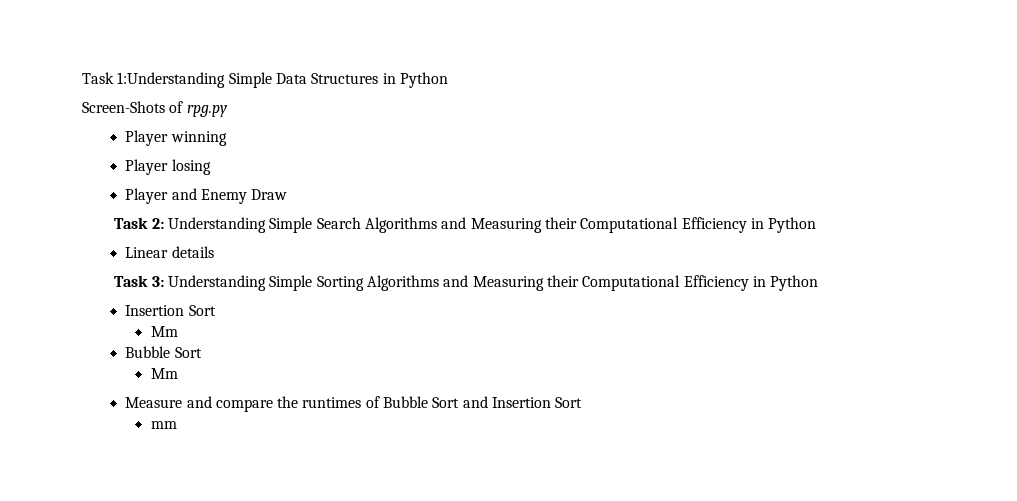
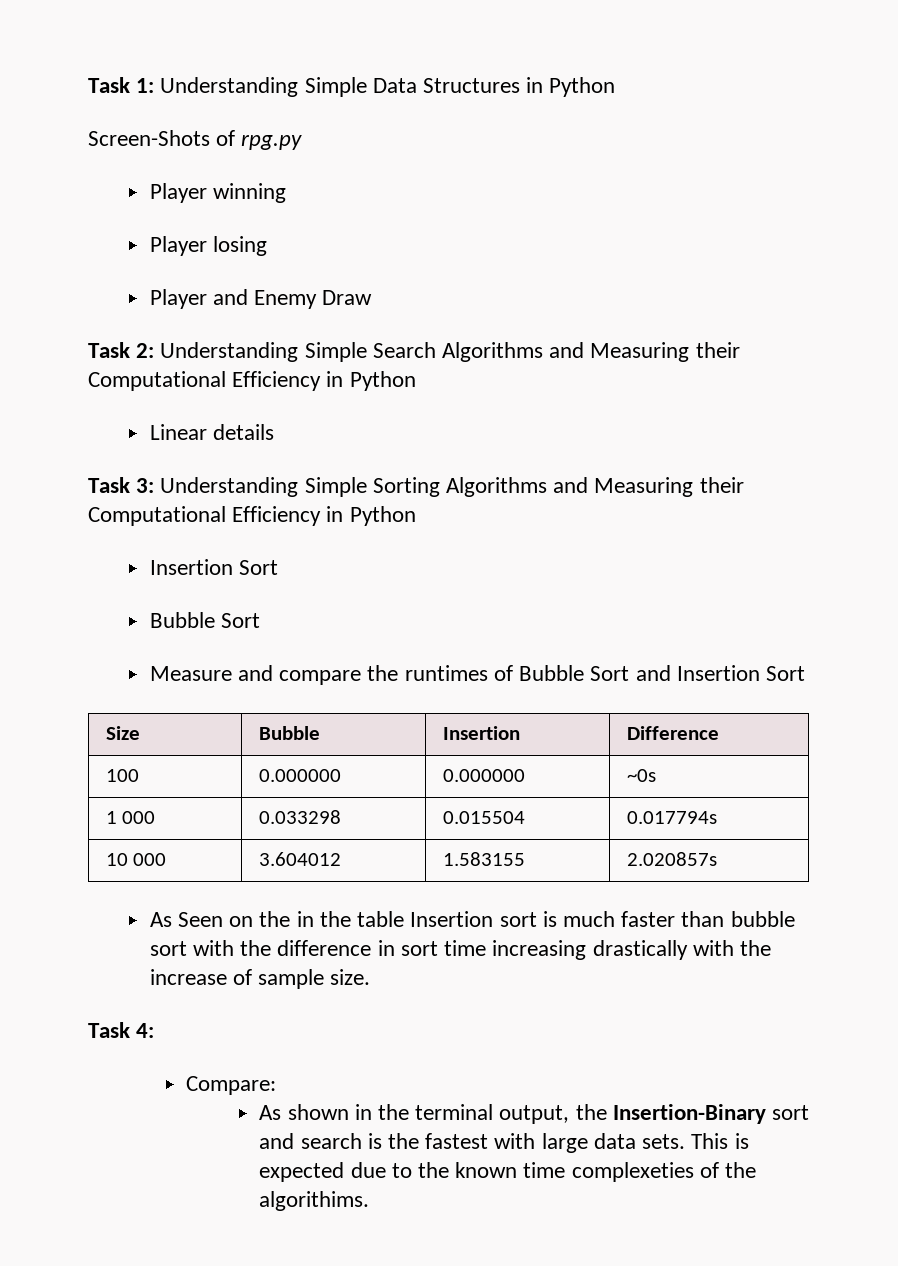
- Task 1:Understanding Simple Data Structures in Python
+ Task 1: Understanding Simple Data Structures in Python
  Task 3: Understanding Simple Sorting Algorithms and Measuring their Computational Efficiency in Python
  Insertion Sort
- Mm
  Bubble Sort
- Mm
- mm
+ Size | Bubble | Insertion | Difference
+ 100 | 0.000000 | 0.000000 | ~0s
+ 1 000 | 0.033298 | 0.015504 | 0.017794s
+ 10 000 | 3.604012 | 1.583155 | 2.020857s
+ As Seen on the in the table Insertion sort is much faster than bubble sort with the difference in sort time increasing drastically with the increase of sample size.
+ Task 4:
+ Compare:
+ As shown in the terminal output, the Insertion-Binary sort and search is the fastest with large data sets. This is expected due to the known time complexeties of the algorithims.

